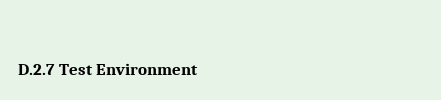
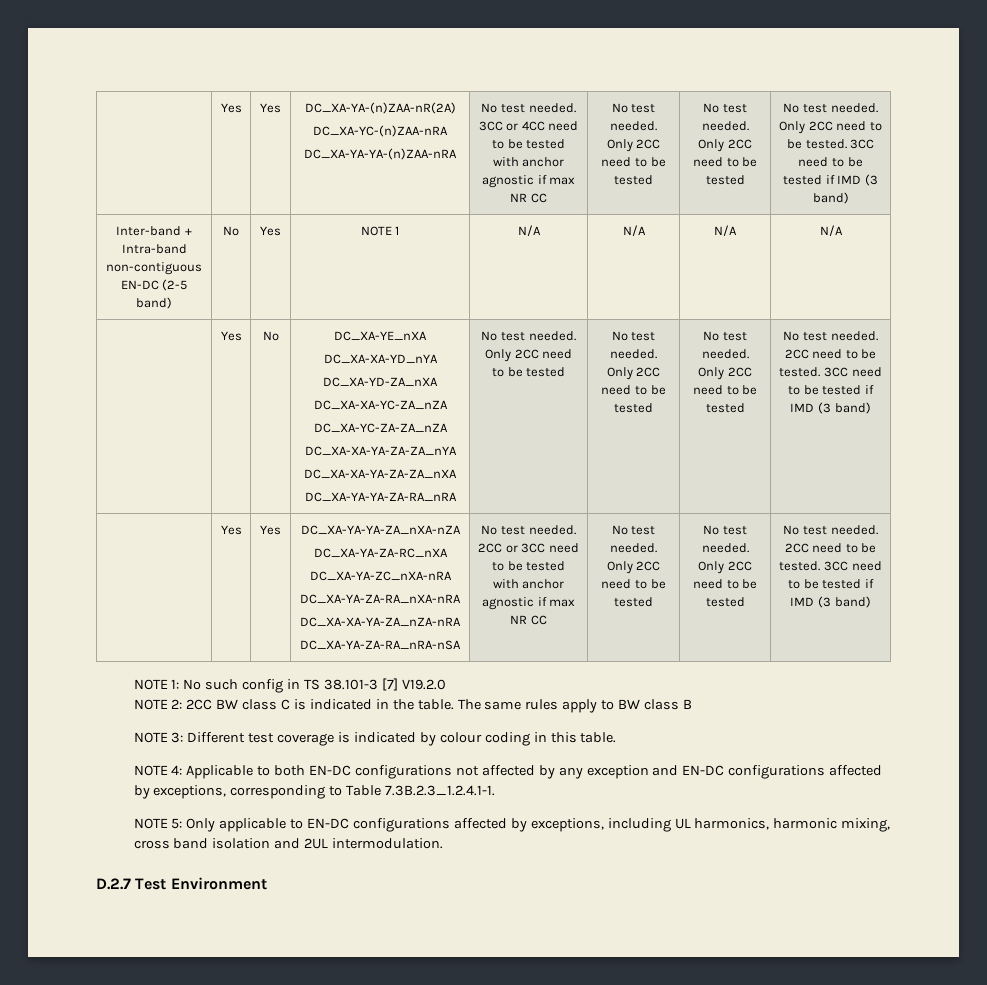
+ Yes | Yes | DC_XA-YA-(n)ZAA-nR(2A)
+ DC_XA-YC-(n)ZAA-nRA
+ DC_XA-YA-YA-(n)ZAA-nRA | No test needed. 3CC or 4CC need to be tested with anchor agnostic if max NR CC | No test needed. Only 2CC need to be tested | No test needed. Only 2CC need to be tested | No test needed. Only 2CC need to be tested. 3CC need to be tested if IMD (3 band)
+ Inter-band + Intra-band non-contiguous EN-DC (2-5 band) | No | Yes | NOTE 1 | N/A | N/A | N/A | N/A
+ | Yes | No | DC_XA-YE_nXA
+ DC_XA-XA-YD_nYA
+ DC_XA-YD-ZA_nXA
+ DC_XA-XA-YC-ZA_nZA
+ DC_XA-YC-ZA-ZA_nZA
+ DC_XA-XA-YA-ZA-ZA_nYA
+ DC_XA-XA-YA-ZA-ZA_nXA
+ DC_XA-YA-YA-ZA-RA_nRA | No test needed. Only 2CC need to be tested | No test needed. Only 2CC need to be tested | No test needed. Only 2CC need to be tested | No test needed. 2CC need to be tested. 3CC need to be tested if IMD (3 band)
+ | Yes | Yes | DC_XA-YA-YA-ZA_nXA-nZA
+ DC_XA-YA-ZA-RC_nXA
+ DC_XA-YA-ZC_nXA-nRA
+ DC_XA-YA-ZA-RA_nXA-nRA
+ DC_XA-XA-YA-ZA_nZA-nRA
+ DC_XA-YA-ZA-RA_nRA-nSA | No test needed. 2CC or 3CC need to be tested with anchor agnostic if max NR CC | No test needed. Only 2CC need to be tested | No test needed. Only 2CC need to be tested | No test needed. 2CC need to be tested. 3CC need to be tested if IMD (3 band)
+ NOTE 1: No such config in TS 38.101-3 [7] V19.2.0
+ NOTE 2: 2CC BW class C is indicated in the table. The same rules apply to BW class B
+ NOTE 3: Different test coverage is indicated by colour coding in this table.
+ NOTE 4: Applicable to both EN-DC configurations not affected by any exception and EN-DC configurations affected by exceptions, corresponding to Table 7.3B.2.3_1.2.4.1-1.
+ NOTE 5: Only applicable to EN-DC configurations affected by exceptions, including UL harmonics, harmonic mixing, cross band isolation and 2UL intermodulation.

